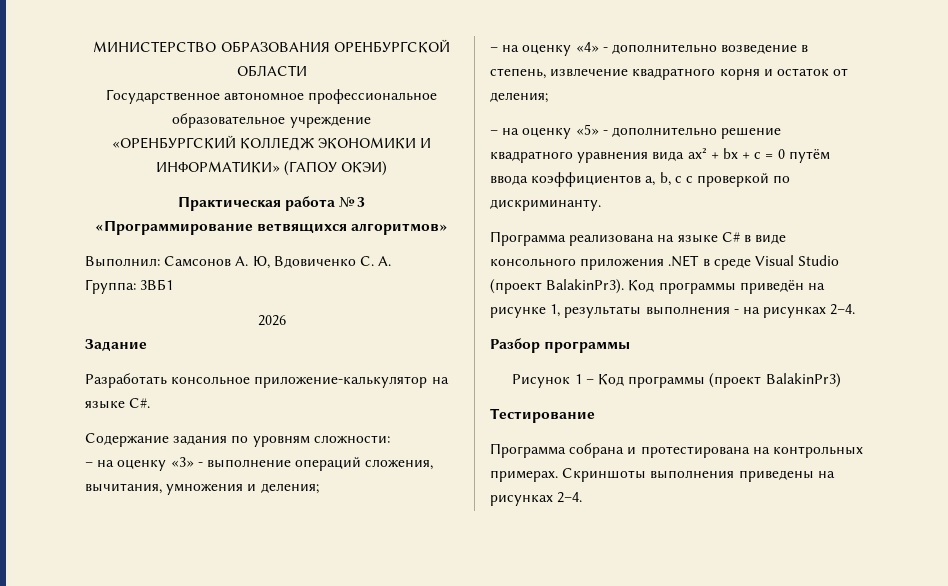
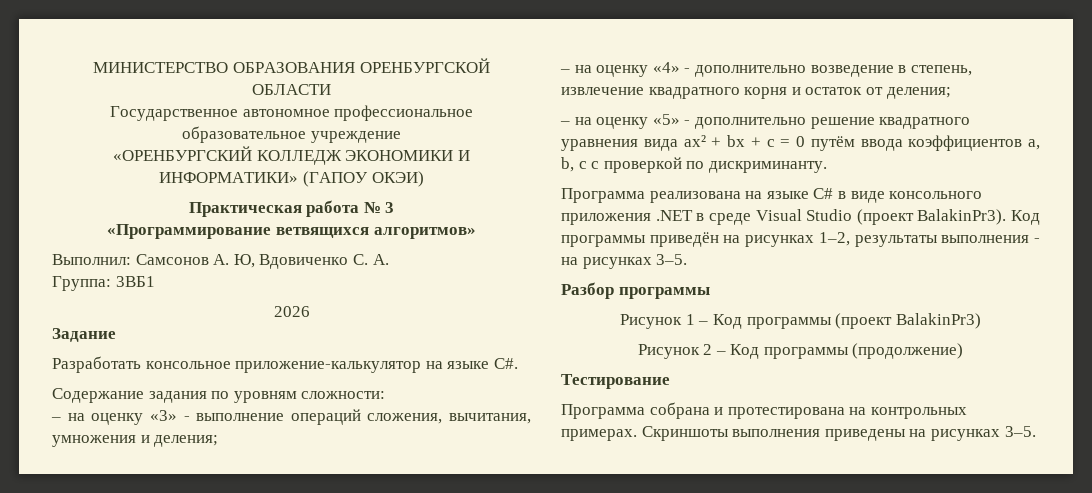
- Код программы приведён на рисунке 1, результаты выполнения - на рисунках 2–4.
+ Код программы приведён на рисунках 1–2, результаты выполнения - на рисунках 3–5.
+ Рисунок 2 – Код программы (продолжение)
- Скриншоты выполнения приведены на рисунках 2–4.
+ Скриншоты выполнения приведены на рисунках 3–5.

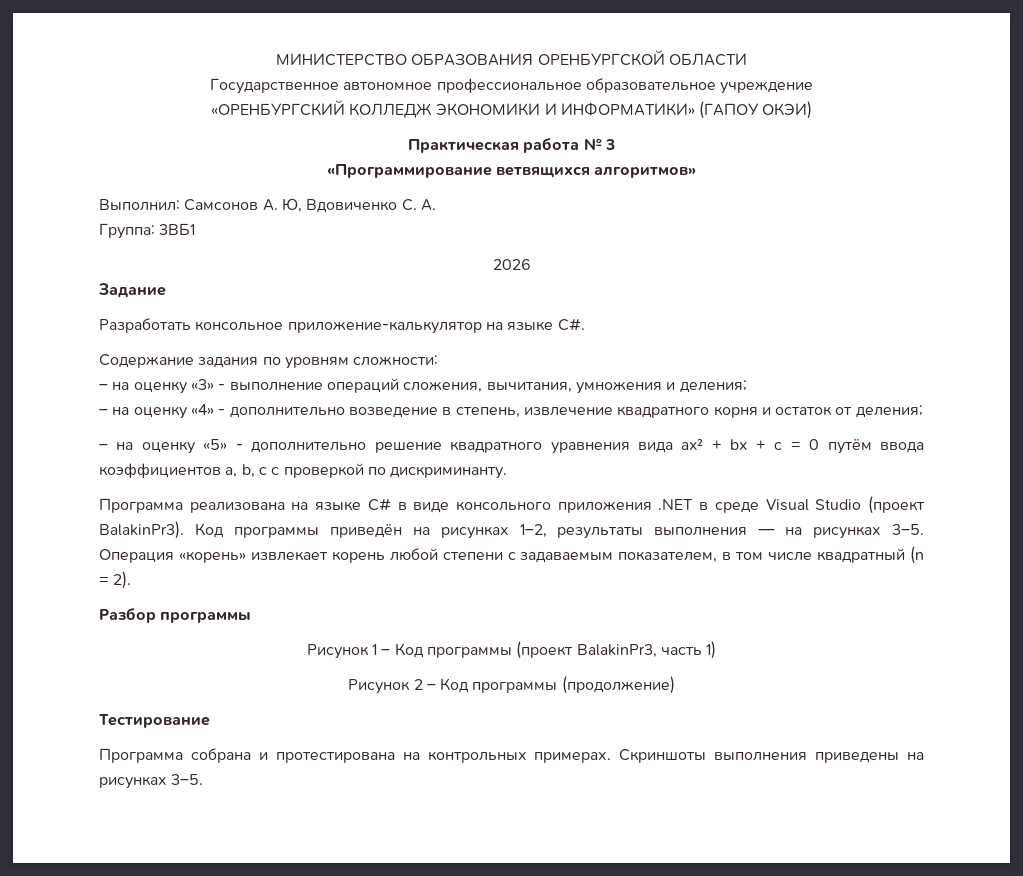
- Код программы приведён на рисунках 1–2, результаты выполнения - на рисунках 3–5.
+ Код программы приведён на рисунках 1–2, результаты выполнения — на рисунках 3–5. Операция «корень» извлекает корень любой степени с задаваемым показателем, в том числе квадратный (n = 2).
- Рисунок 1 – Код программы (проект BalakinPr3)
+ Рисунок 1 – Код программы (проект BalakinPr3, часть 1)

